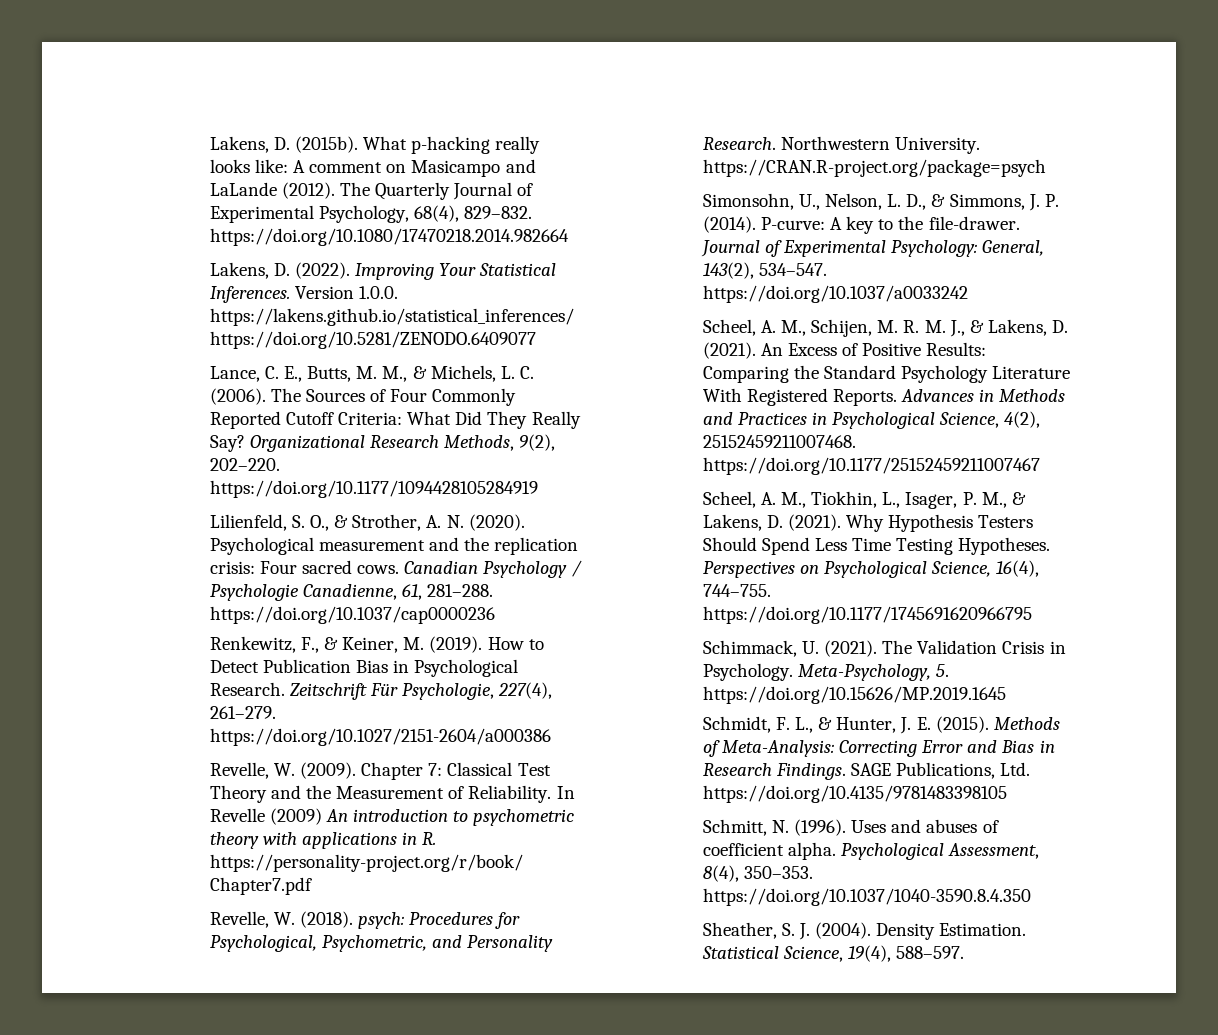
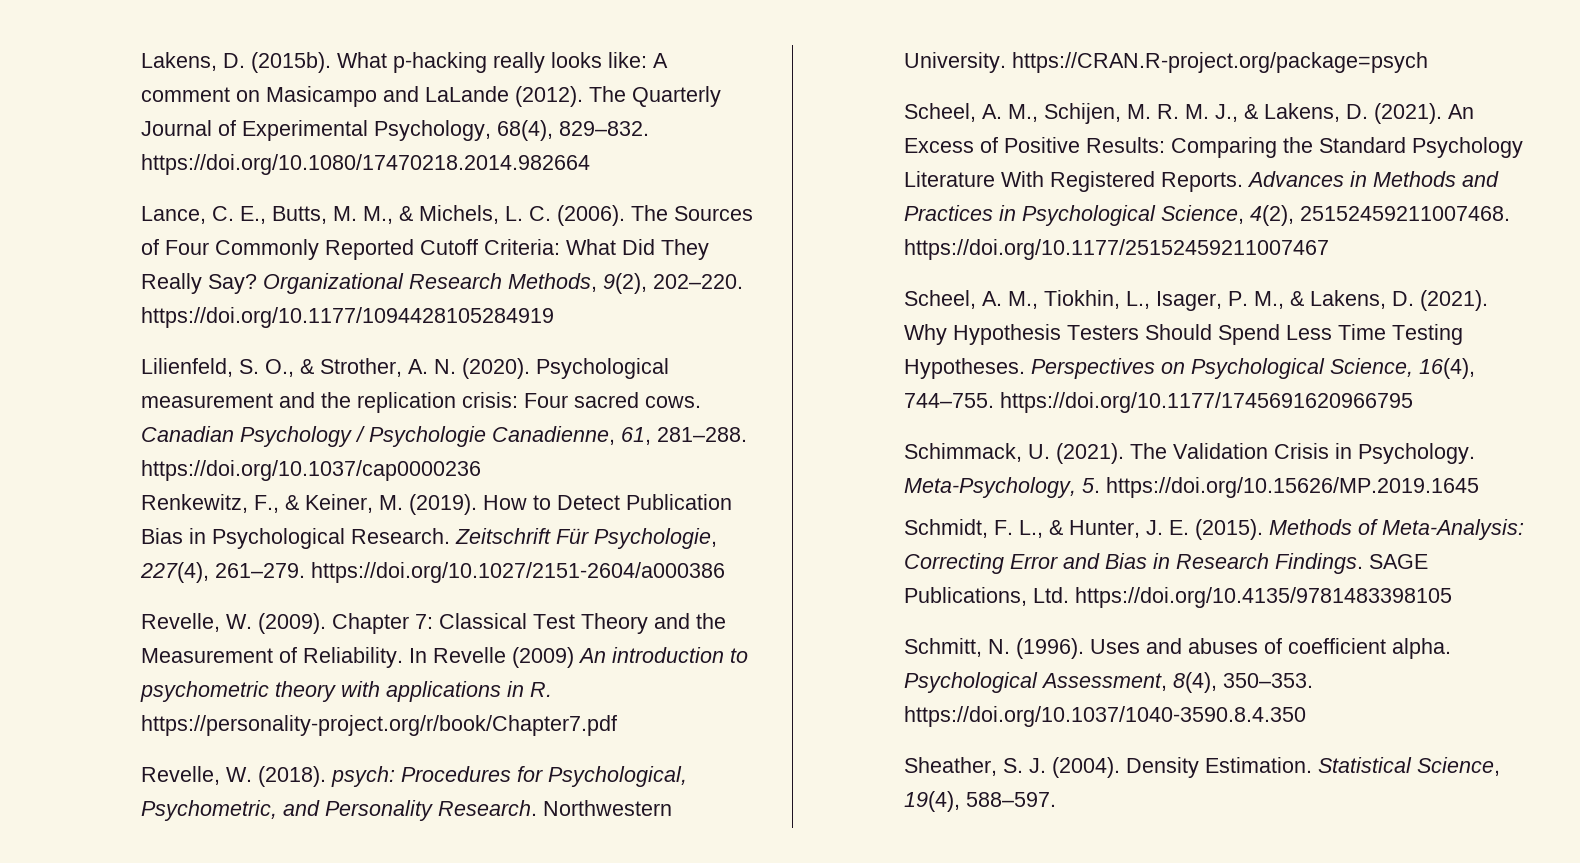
- Lakens, D. (2022). Improving Your Statistical Inferences. Version 1.0.0. https://lakens.github.io/statistical_inferences/ https://doi.org/10.5281/ZENODO.6409077
- Simonsohn, U., Nelson, L. D., & Simmons, J. P. (2014). P-curve: A key to the file-drawer. Journal of Experimental Psychology: General, 143(2), 534–547. https://doi.org/10.1037/a0033242

